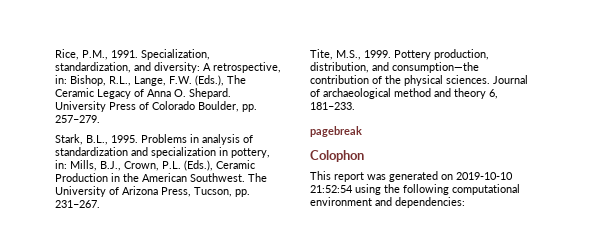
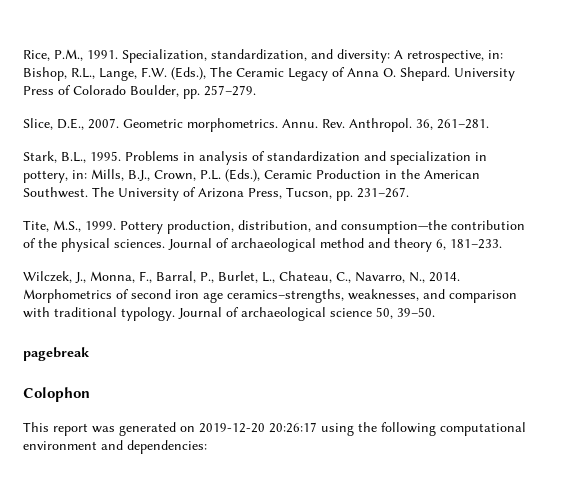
+ Slice, D.E., 2007. Geometric morphometrics. Annu. Rev. Anthropol. 36, 261–281.
+ Wilczek, J., Monna, F., Barral, P., Burlet, L., Chateau, C., Navarro, N., 2014. Morphometrics of second iron age ceramics–strengths, weaknesses, and comparison with traditional typology. Journal of archaeological science 50, 39–50.
- This report was generated on 2019-10-10 21:52:54 using the following computational environment and dependencies:
+ This report was generated on 2019-12-20 20:26:17 using the following computational environment and dependencies:

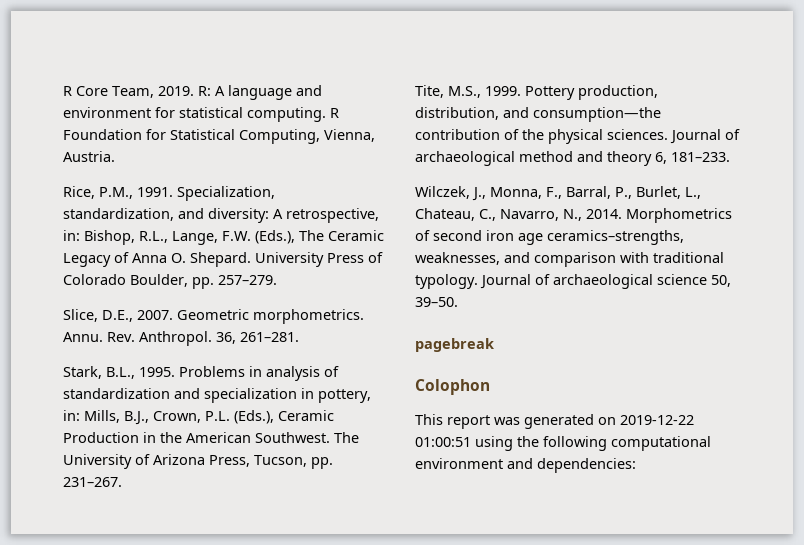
+ R Core Team, 2019. R: A language and environment for statistical computing. R Foundation for Statistical Computing, Vienna, Austria.
- This report was generated on 2019-12-20 20:26:17 using the following computational environment and dependencies:
+ This report was generated on 2019-12-22 01:00:51 using the following computational environment and dependencies:

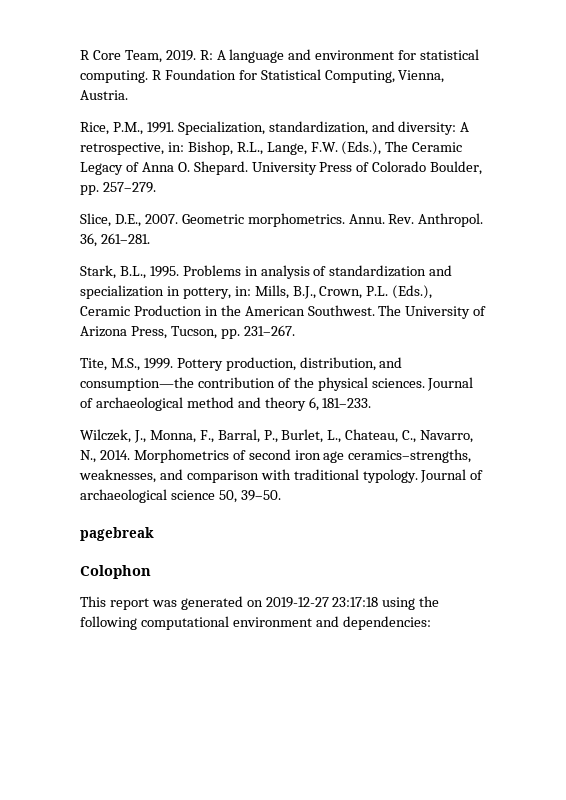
- This report was generated on 2019-12-22 01:00:51 using the following computational environment and dependencies:
+ This report was generated on 2019-12-27 23:17:18 using the following computational environment and dependencies:

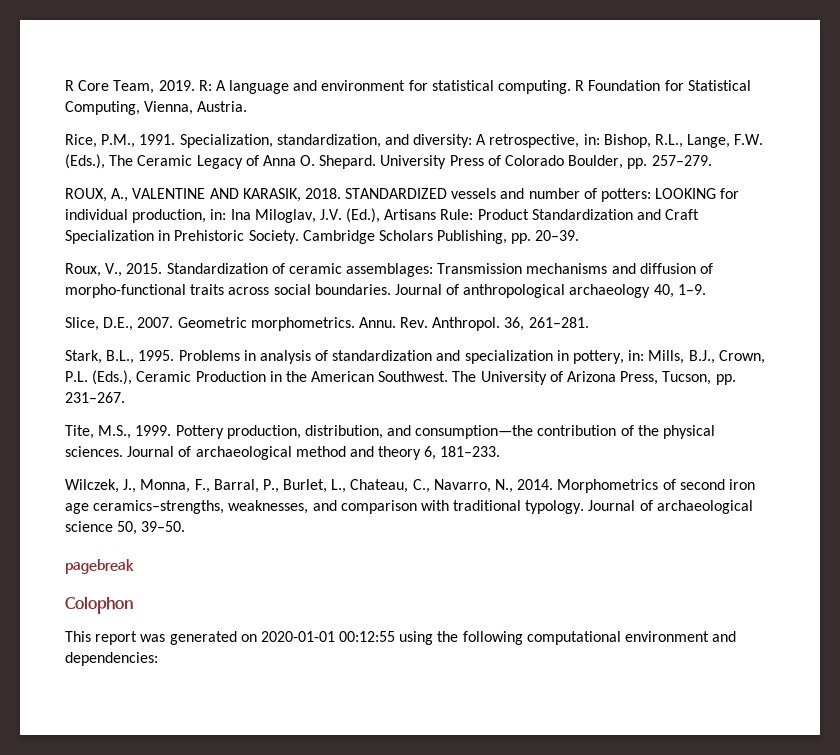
+ ROUX, A., VALENTINE AND KARASIK, 2018. STANDARDIZED vessels and number of potters: LOOKING for individual production, in: Ina Miloglav, J.V. (Ed.), Artisans Rule: Product Standardization and Craft Specialization in Prehistoric Society. Cambridge Scholars Publishing, pp. 20–39.
+ Roux, V., 2015. Standardization of ceramic assemblages: Transmission mechanisms and diffusion of morpho-functional traits across social boundaries. Journal of anthropological archaeology 40, 1–9.
- This report was generated on 2019-12-27 23:17:18 using the following computational environment and dependencies:
+ This report was generated on 2020-01-01 00:12:55 using the following computational environment and dependencies:

